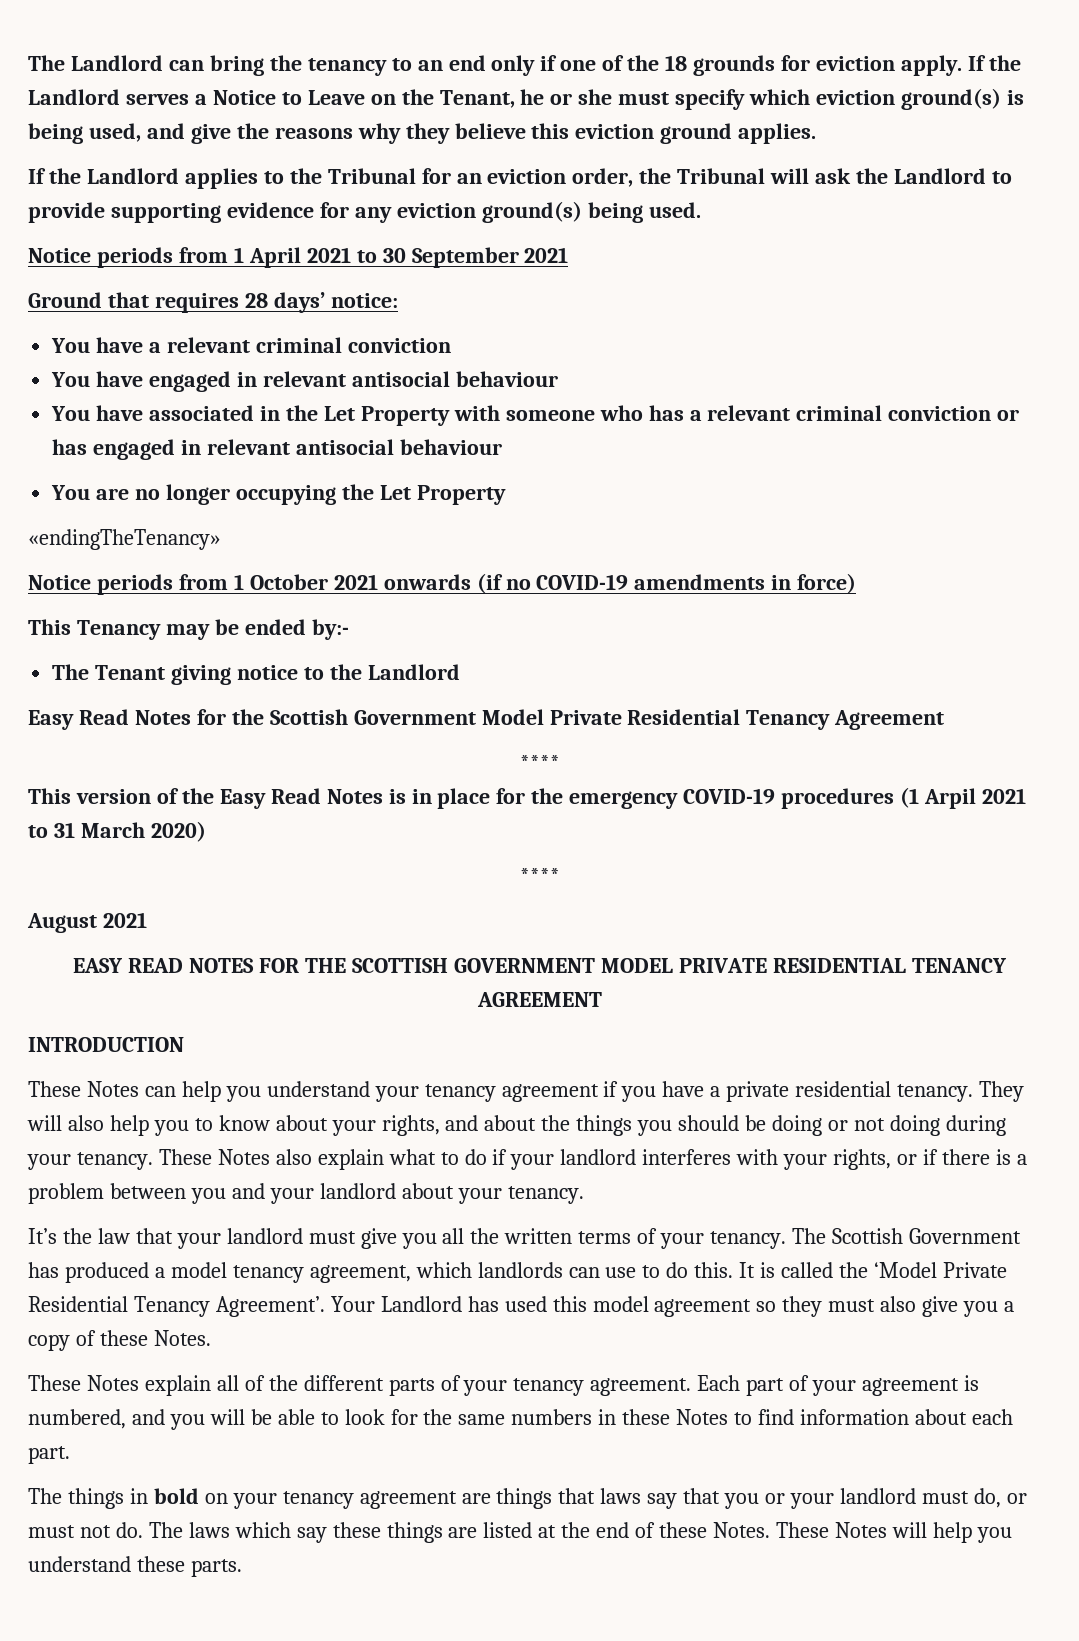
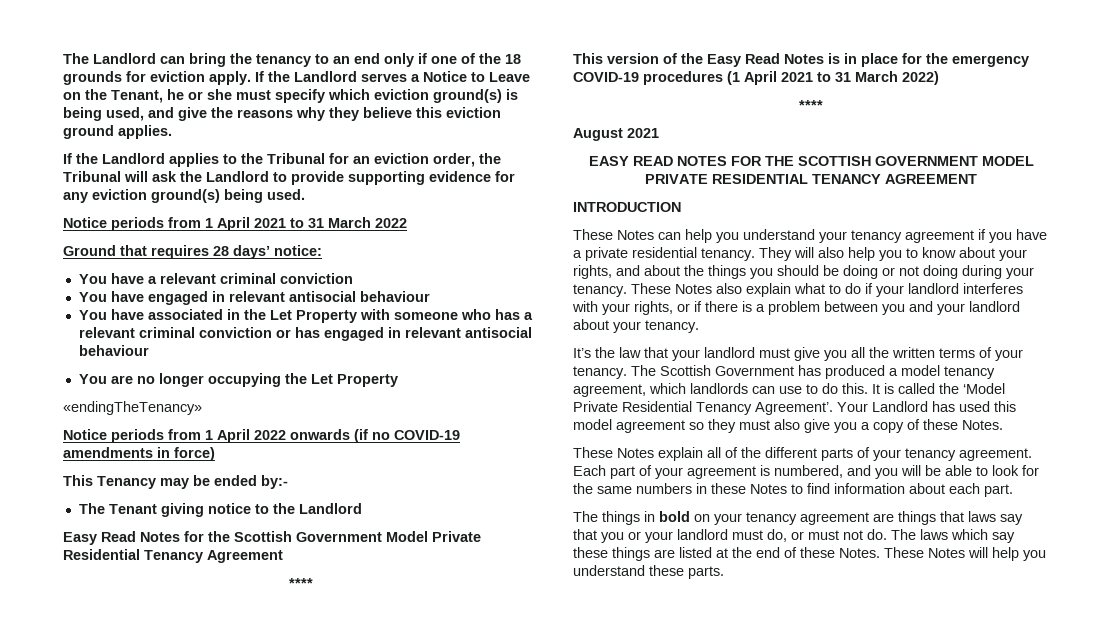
- Notice periods from 1 April 2021 to 30 September 2021
+ Notice periods from 1 April 2021 to 31 March 2022
- Notice periods from 1 October 2021 onwards (if no COVID-19 amendments in force)
+ Notice periods from 1 April 2022 onwards (if no COVID-19 amendments in force)
- This version of the Easy Read Notes is in place for the emergency COVID-19 procedures (1 Arpil 2021 to 31 March 2020)
+ This version of the Easy Read Notes is in place for the emergency COVID-19 procedures (1 April 2021 to 31 March 2022)

